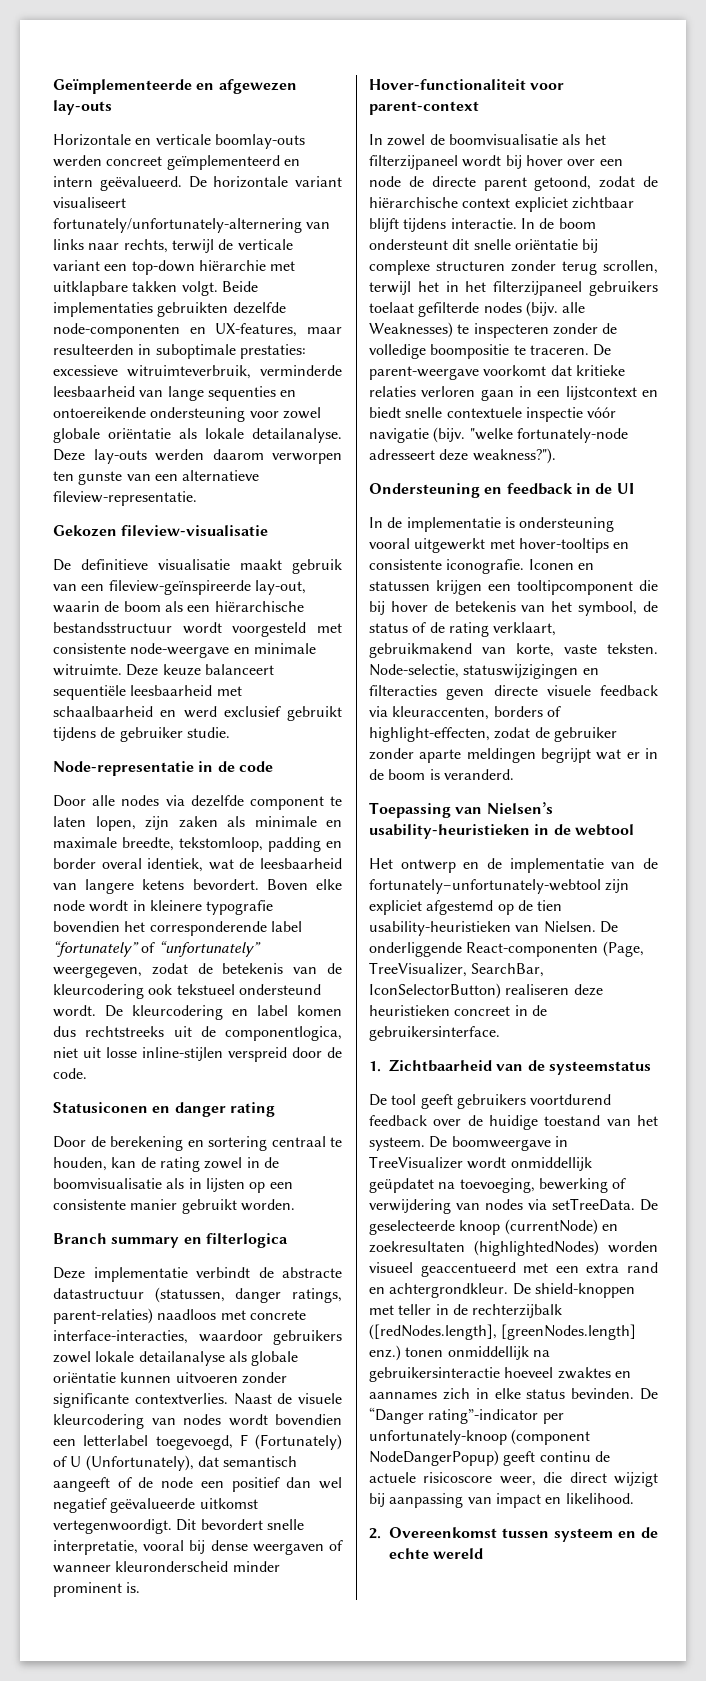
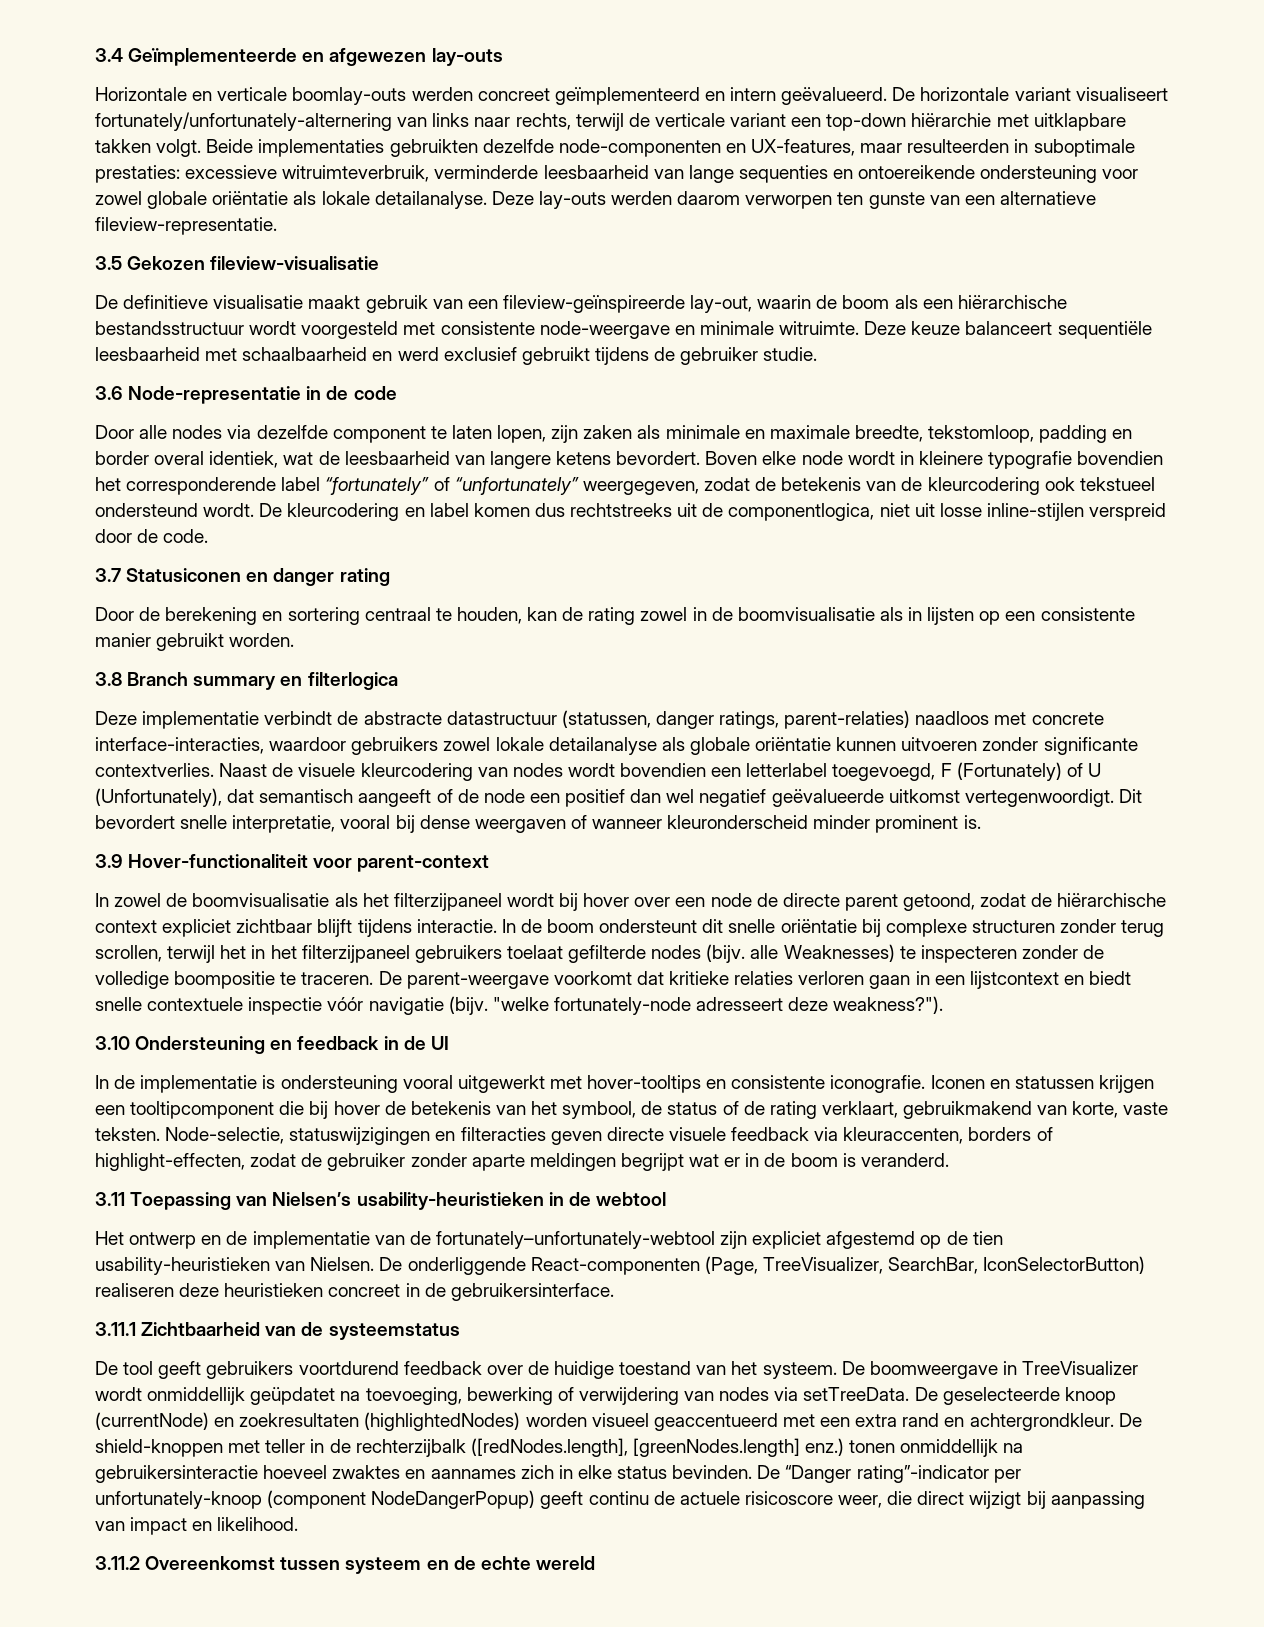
- Geïmplementeerde en afgewezen lay-outs
+ 3.4 Geïmplementeerde en afgewezen lay-outs
- Gekozen fileview-visualisatie
+ 3.5 Gekozen fileview-visualisatie
- Node-representatie in de code
+ 3.6 Node-representatie in de code
- Statusiconen en danger rating
+ 3.7 Statusiconen en danger rating
- Branch summary en filterlogica
+ 3.8 Branch summary en filterlogica
- Hover-functionaliteit voor parent-context
+ 3.9 Hover-functionaliteit voor parent-context
- Ondersteuning en feedback in de UI
+ 3.10 Ondersteuning en feedback in de UI
- Toepassing van Nielsen’s usability-heuristieken in de webtool
+ 3.11 Toepassing van Nielsen’s usability-heuristieken in de webtool
- 1. Zichtbaarheid van de systeemstatus
+ 3.11.1 Zichtbaarheid van de systeemstatus
- 2. Overeenkomst tussen systeem en de echte wereld
+ 3.11.2 Overeenkomst tussen systeem en de echte wereld

